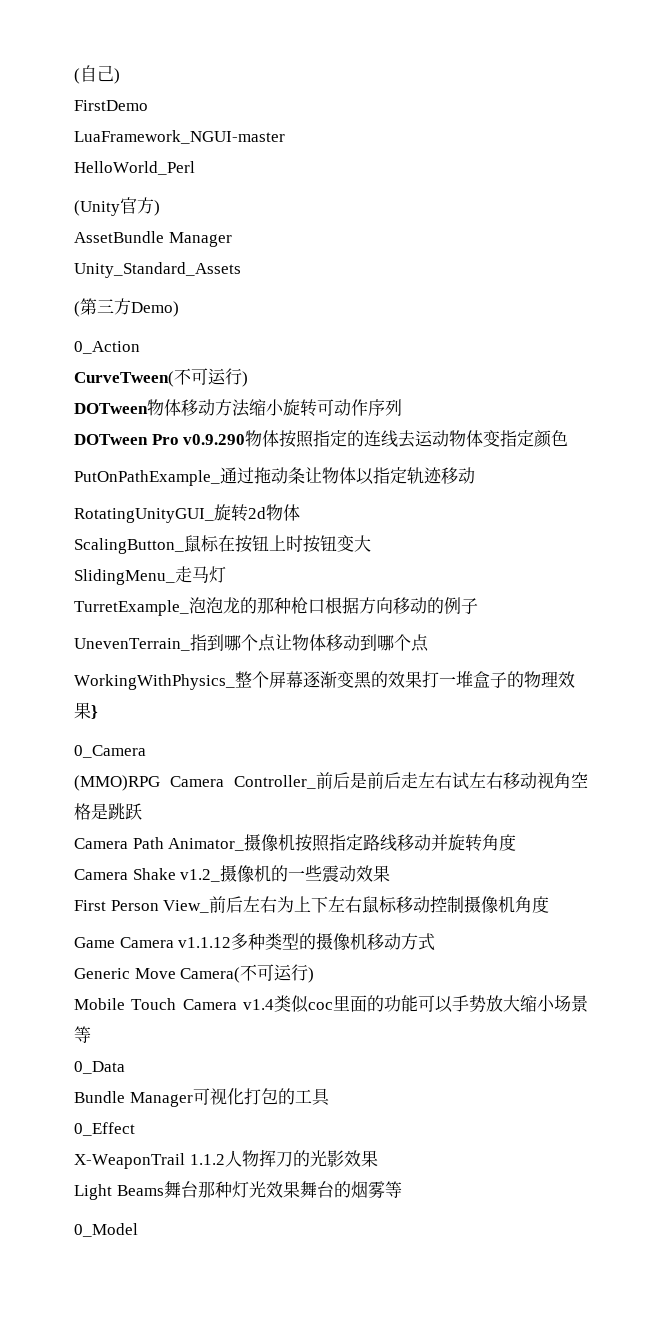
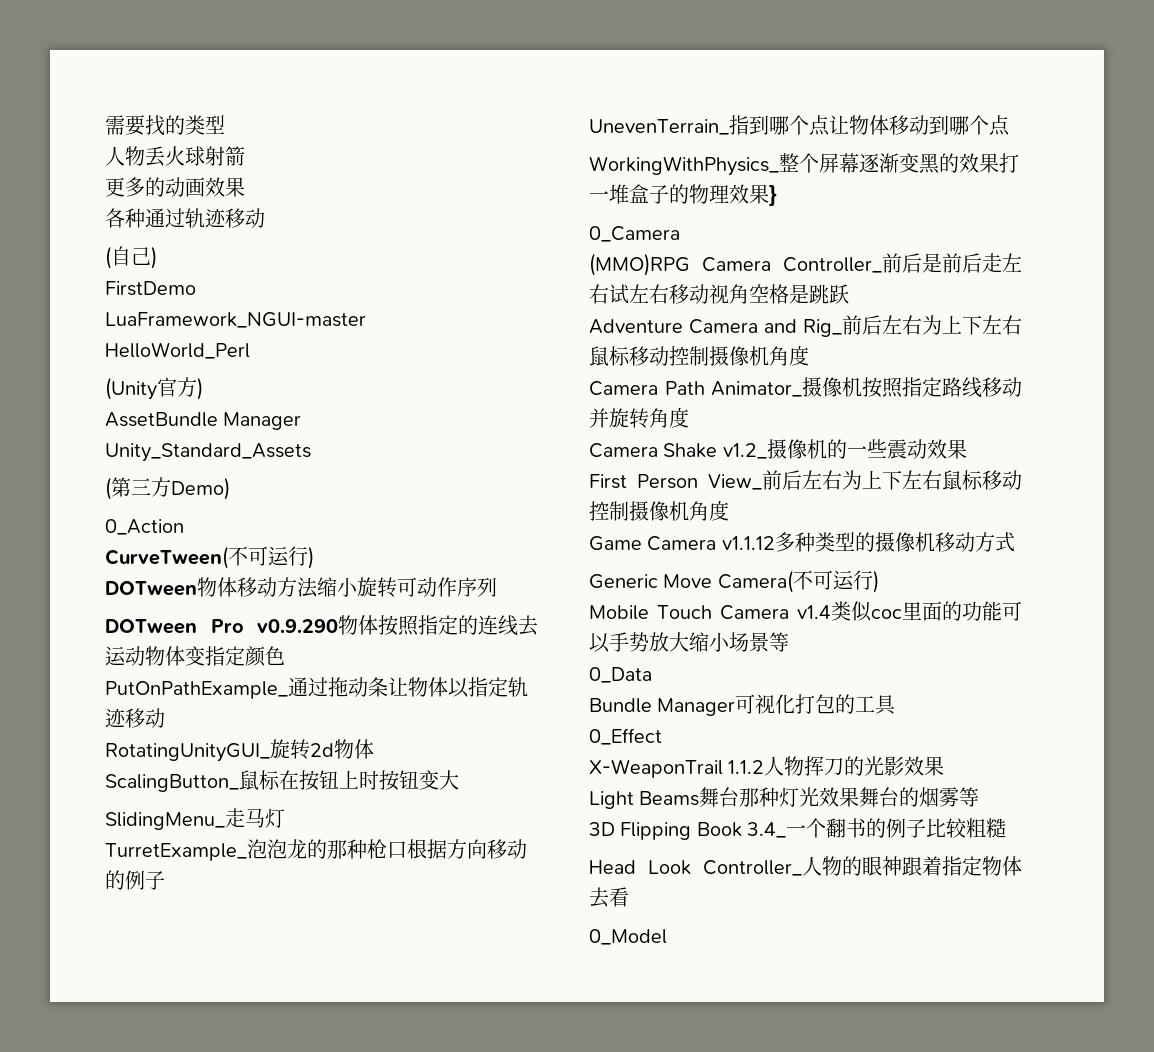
+ 需要找的类型
+ 人物丢火球射箭
+ 更多的动画效果
+ 各种通过轨迹移动
+ Adventure Camera and Rig_前后左右为上下左右鼠标移动控制摄像机角度
+ 3D Flipping Book 3.4_一个翻书的例子比较粗糙
+ Head Look Controller_人物的眼神跟着指定物体去看

